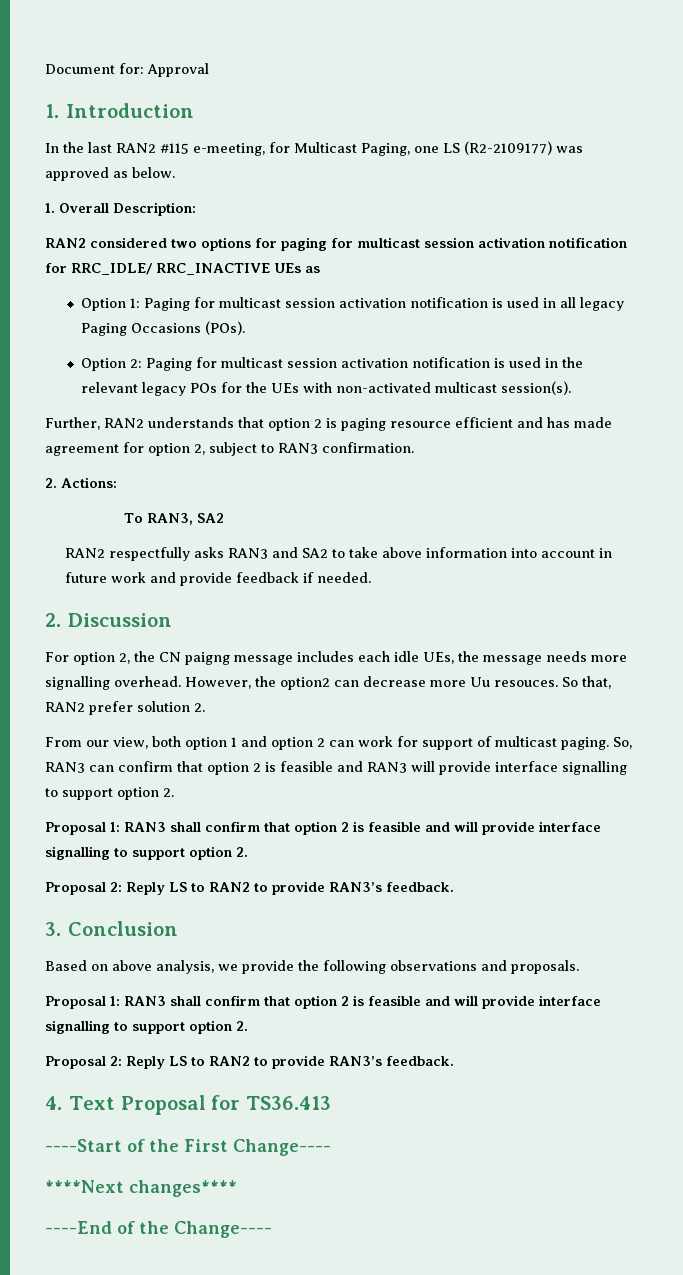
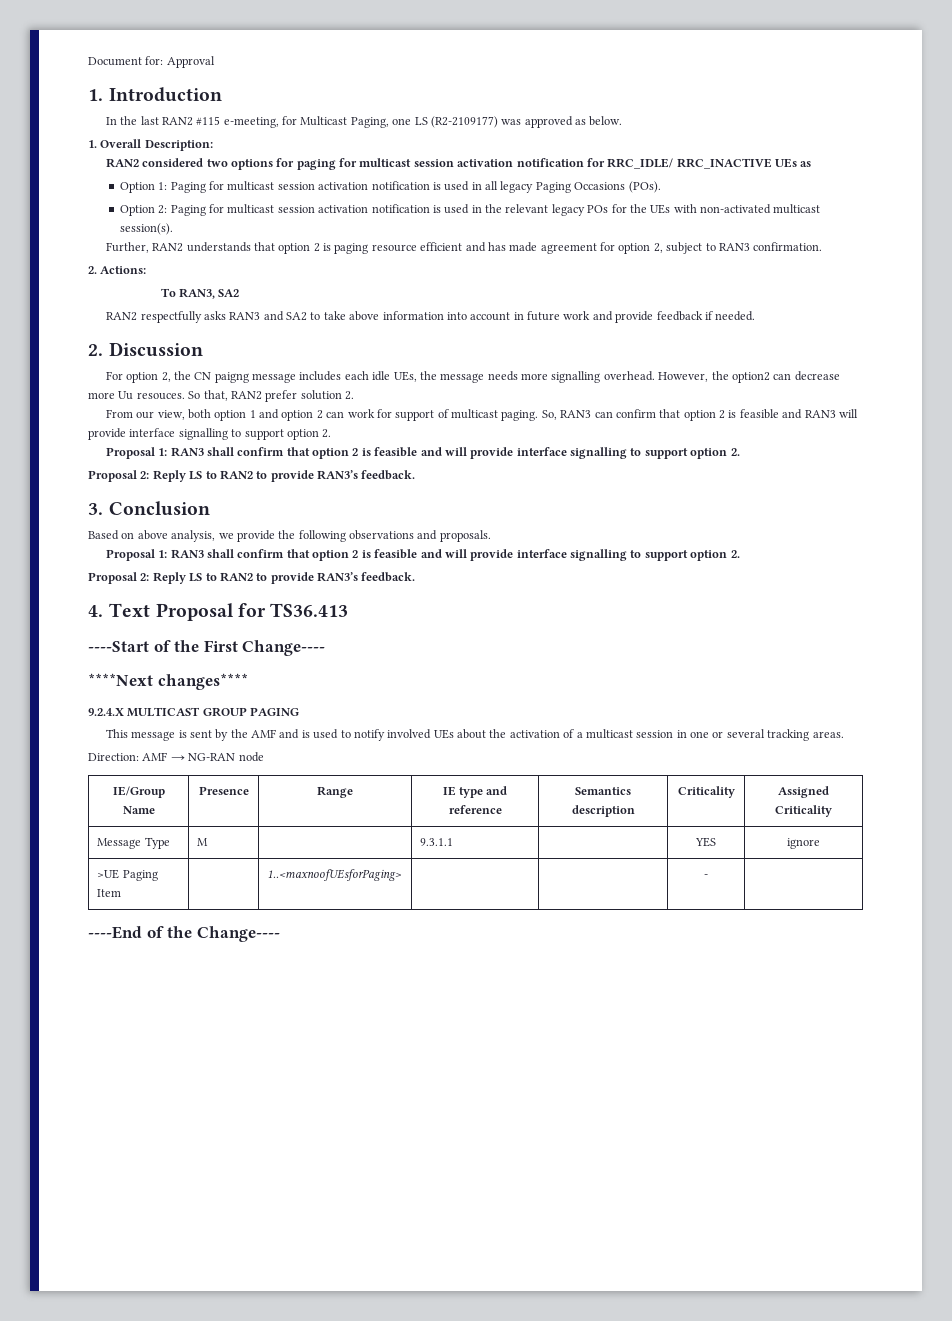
+ 9.2.4.X MULTICAST GROUP PAGING
+ This message is sent by the AMF and is used to notify involved UEs about the activation of a multicast session in one or several tracking areas.
+ Direction: AMF → NG-RAN node
+ IE/Group Name | Presence | Range | IE type and reference | Semantics description | Criticality | Assigned Criticality
+ Message Type | M | | 9.3.1.1 | | YES | ignore
+ >UE Paging Item | | 1..<maxnoofUEsforPaging> | | | - |

